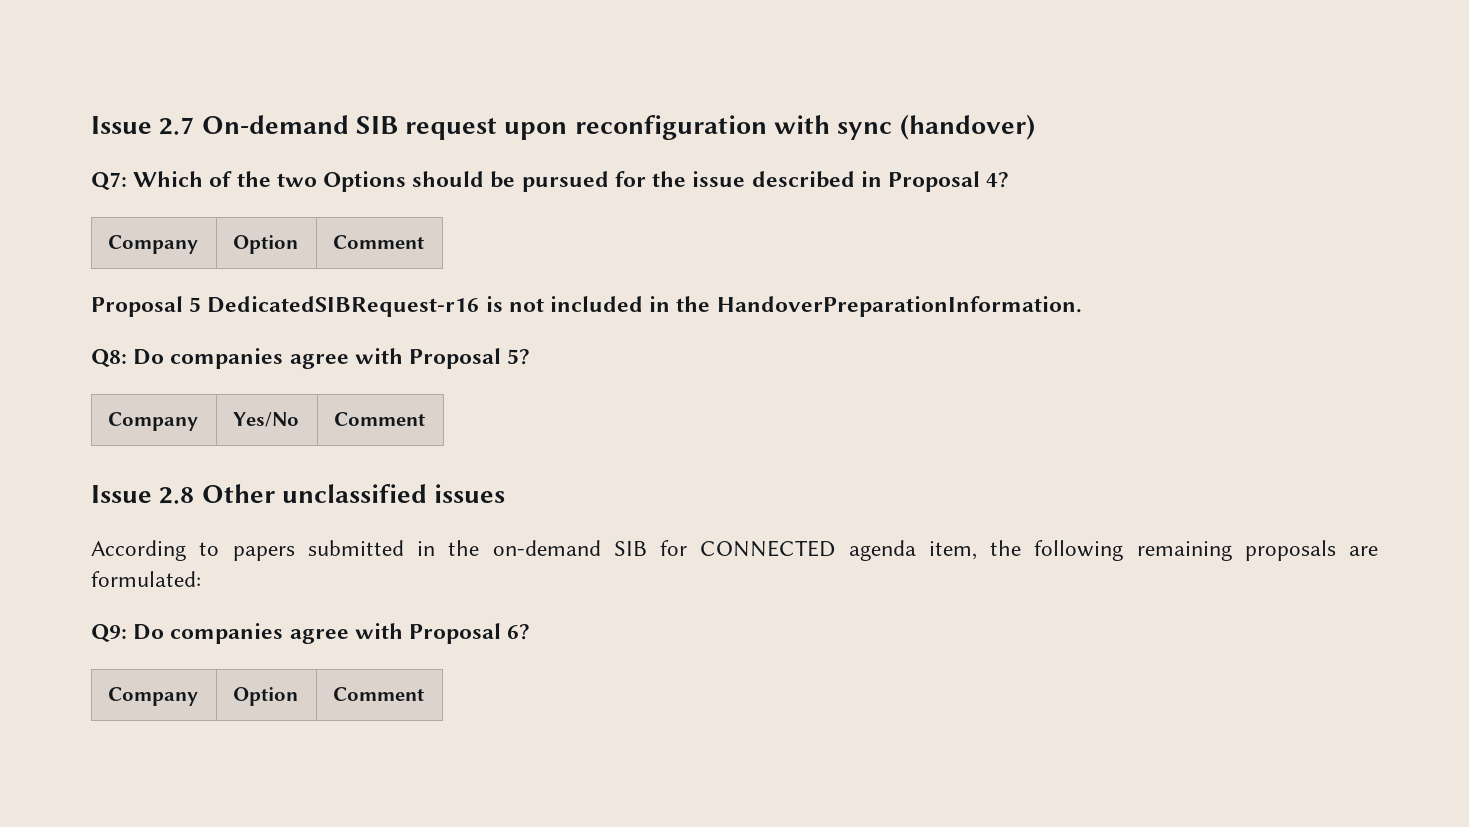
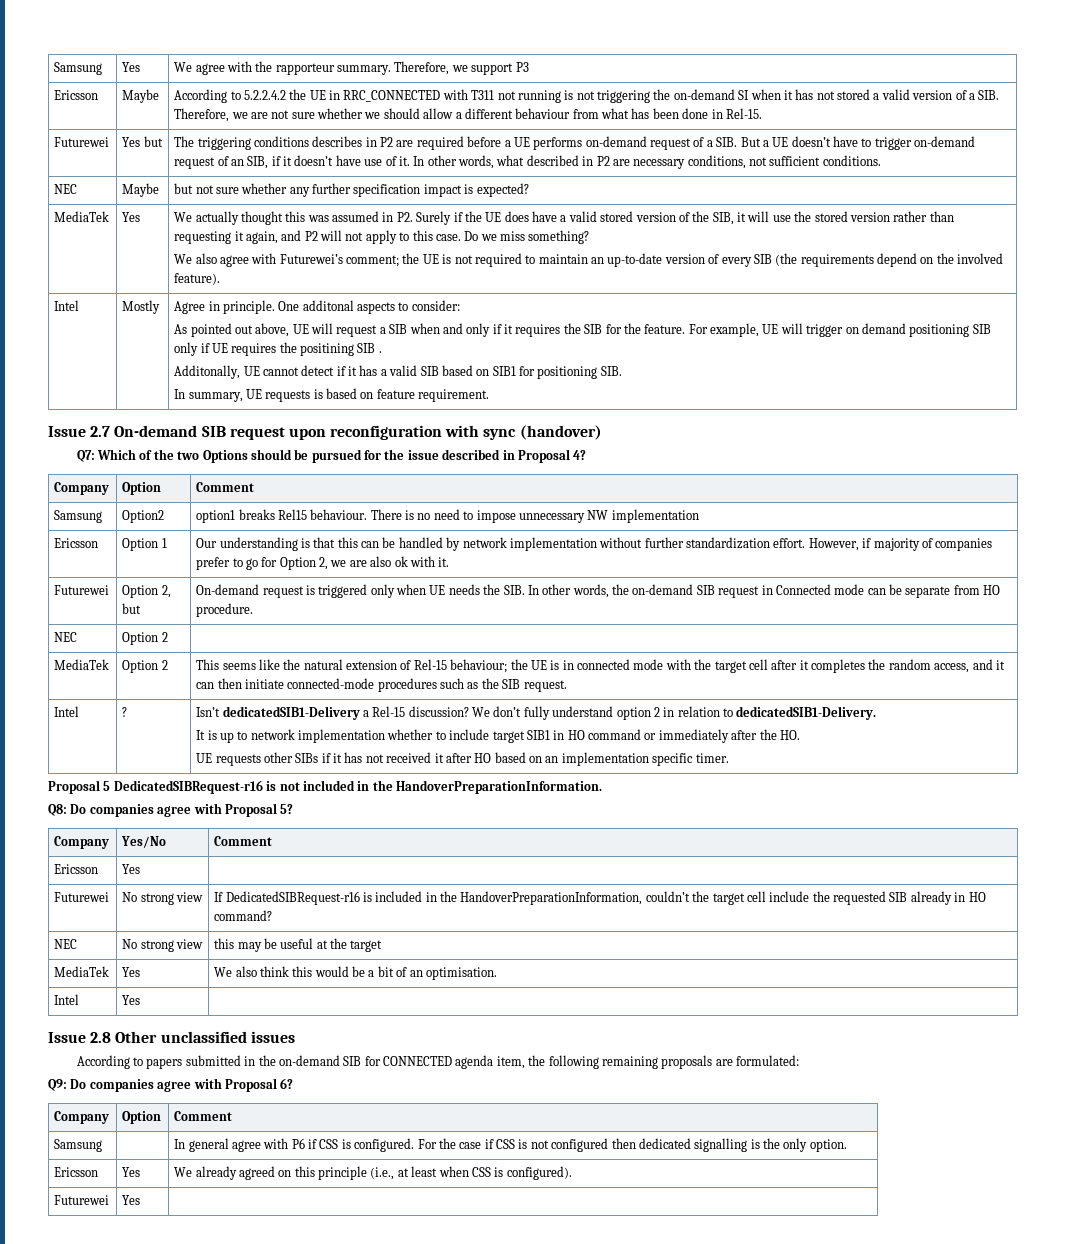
+ Samsung | Yes | We agree with the rapporteur summary. Therefore, we support P3
+ Ericsson | Maybe | According to 5.2.2.4.2 the UE in RRC_CONNECTED with T311 not running is not triggering the on-demand SI when it has not stored a valid version of a SIB. Therefore, we are not sure whether we should allow a different behaviour from what has been done in Rel-15.
+ Futurewei | Yes but | The triggering conditions describes in P2 are required before a UE performs on-demand request of a SIB. But a UE doesn’t have to trigger on-demand request of an SIB, if it doesn’t have use of it. In other words, what described in P2 are necessary conditions, not sufficient conditions.
+ NEC | Maybe | but not sure whether any further specification impact is expected?
+ MediaTek | Yes | We actually thought this was assumed in P2. Surely if the UE does have a valid stored version of the SIB, it will use the stored version rather than requesting it again, and P2 will not apply to this case. Do we miss something?
+ We also agree with Futurewei’s comment; the UE is not required to maintain an up-to-date version of every SIB (the requirements depend on the involved feature).
+ Intel | Mostly | Agree in principle. One additonal aspects to consider:
+ As pointed out above, UE will request a SIB when and only if it requires the SIB for the feature. For example, UE will trigger on demand positioning SIB only if UE requires the positining SIB .
+ Additonally, UE cannot detect if it has a valid SIB based on SIB1 for positioning SIB.
+ In summary, UE requests is based on feature requirement.
+ Samsung | Option2 | option1 breaks Rel15 behaviour. There is no need to impose unnecessary NW implementation
+ Ericsson | Option 1 | Our understanding is that this can be handled by network implementation without further standardization effort. However, if majority of companies prefer to go for Option 2, we are also ok with it.
+ Futurewei | Option 2, but | On-demand request is triggered only when UE needs the SIB. In other words, the on-demand SIB request in Connected mode can be separate from HO procedure.
+ NEC | Option 2 |
+ MediaTek | Option 2 | This seems like the natural extension of Rel-15 behaviour; the UE is in connected mode with the target cell after it completes the random access, and it can then initiate connected-mode procedures such as the SIB request.
+ Intel | ? | Isn’t dedicatedSIB1-Delivery a Rel-15 discussion? We don’t fully understand option 2 in relation to dedicatedSIB1-Delivery.
+ It is up to network implementation whether to include target SIB1 in HO command or immediately after the HO.
+ UE requests other SIBs if it has not received it after HO based on an implementation specific timer.
  Company | Yes/No | Comment
+ Ericsson | Yes |
+ Futurewei | No strong view | If DedicatedSIBRequest-r16 is included in the HandoverPreparationInformation, couldn’t the target cell include the requested SIB already in HO command?
+ NEC | No strong view | this may be useful at the target
+ MediaTek | Yes | We also think this would be a bit of an optimisation.
+ Intel | Yes |
+ Samsung | | In general agree with P6 if CSS is configured. For the case if CSS is not configured then dedicated signalling is the only option.
+ Ericsson | Yes | We already agreed on this principle (i.e., at least when CSS is configured).
+ Futurewei | Yes |

